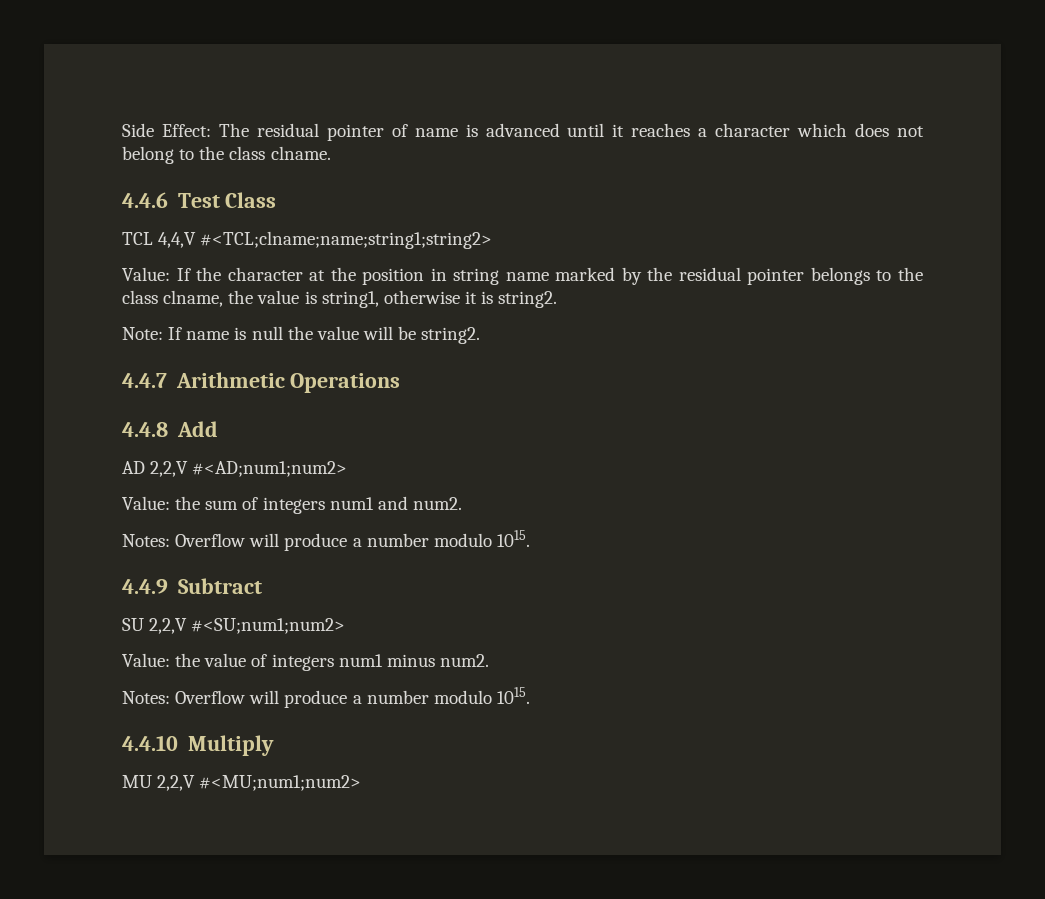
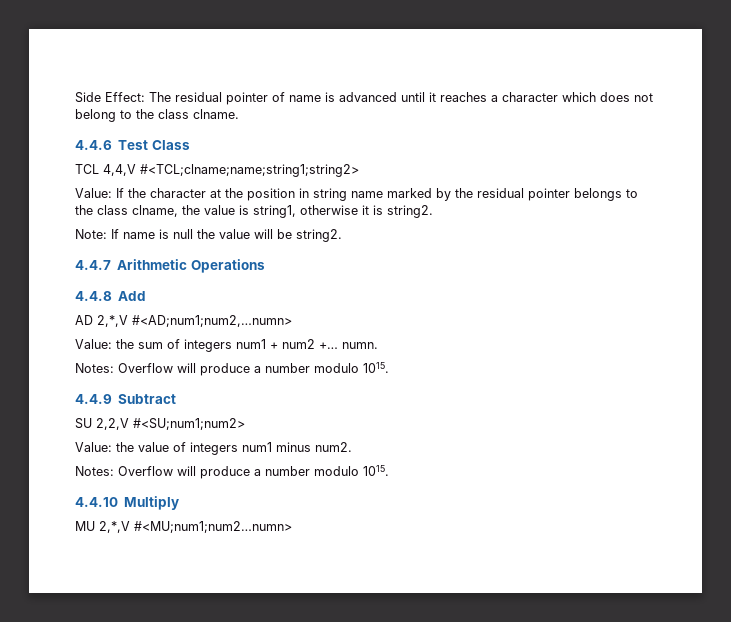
- AD 2,2,V #<AD;num1;num2>
+ AD 2,*,V #<AD;num1;num2,…numn>
- Value: the sum of integers num1 and num2.
+ Value: the sum of integers num1 + num2 +… numn.
- MU 2,2,V #<MU;num1;num2>
+ MU 2,*,V #<MU;num1;num2…numn>

